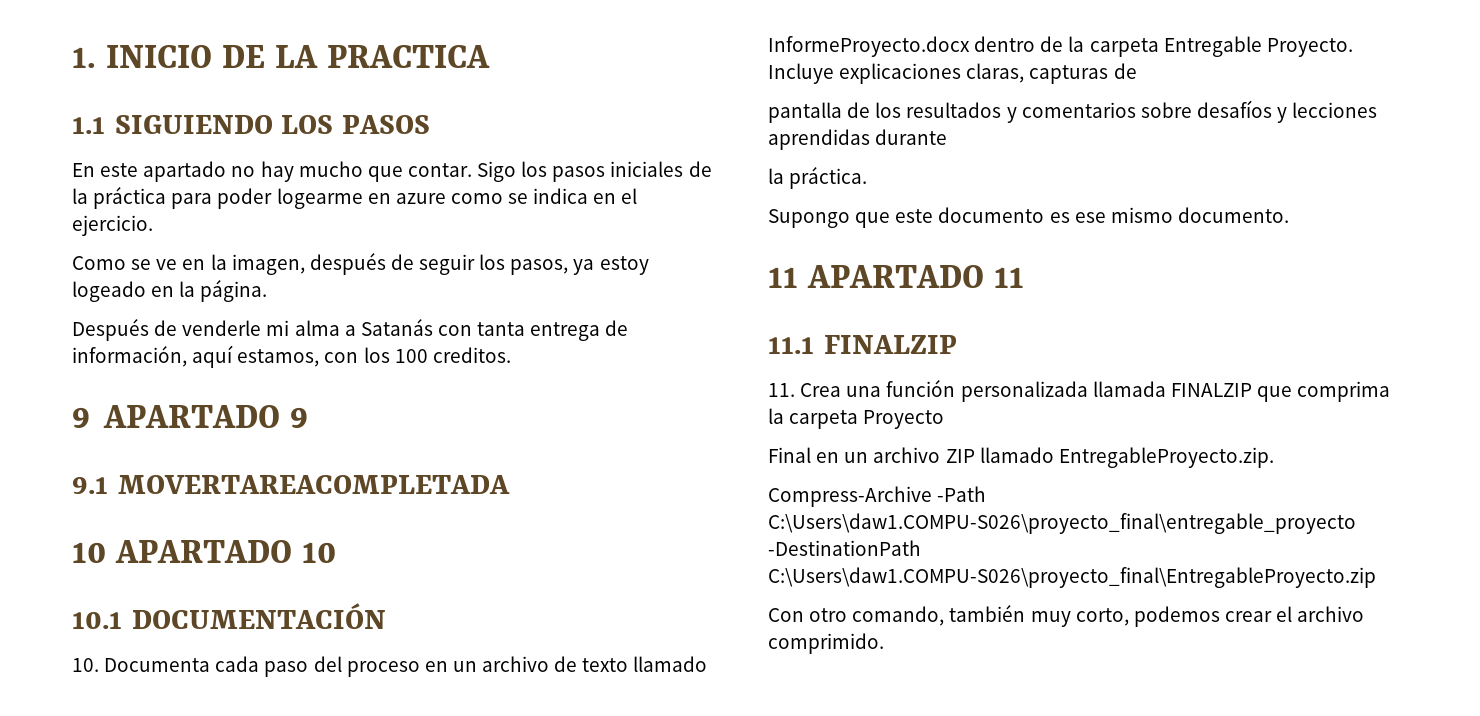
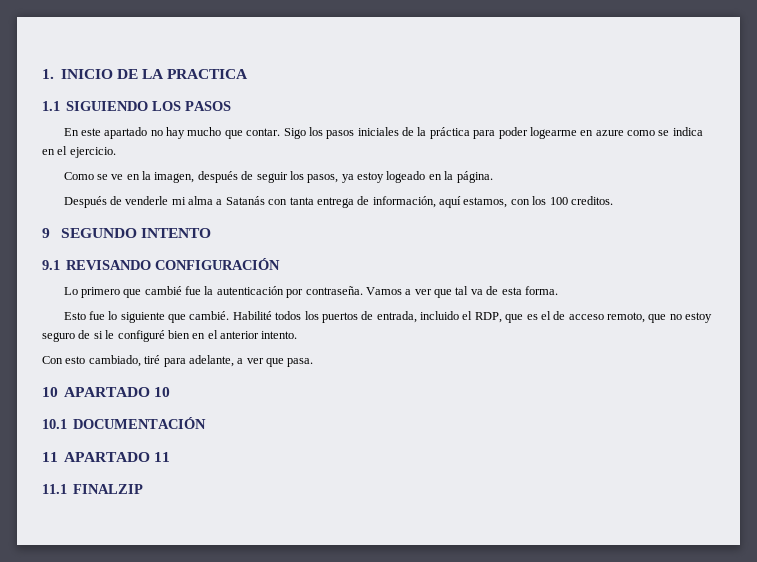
- 9 APARTADO 9
+ 9 SEGUNDO INTENTO
- 9.1 MOVERTAREACOMPLETADA
+ 9.1 REVISANDO CONFIGURACIÓN
+ Lo primero que cambié fue la autenticación por contraseña. Vamos a ver que tal va de esta forma.
+ Esto fue lo siguiente que cambié. Habilité todos los puertos de entrada, incluido el RDP, que es el de acceso remoto, que no estoy seguro de si le configuré bien en el anterior intento.
+ Con esto cambiado, tiré para adelante, a ver que pasa.
- 10. Documenta cada paso del proceso en un archivo de texto llamado InformeProyecto.docx dentro de la carpeta Entregable Proyecto. Incluye explicaciones claras, capturas de
- pantalla de los resultados y comentarios sobre desafíos y lecciones aprendidas durante
- la práctica.
- Supongo que este documento es ese mismo documento.
- 11. Crea una función personalizada llamada FINALZIP que comprima la carpeta Proyecto
- Final en un archivo ZIP llamado EntregableProyecto.zip.
- Compress-Archive -Path C:\Users\daw1.COMPU-S026\proyecto_final\entregable_proyecto -DestinationPath C:\Users\daw1.COMPU-S026\proyecto_final\EntregableProyecto.zip
- Con otro comando, también muy corto, podemos crear el archivo comprimido.

